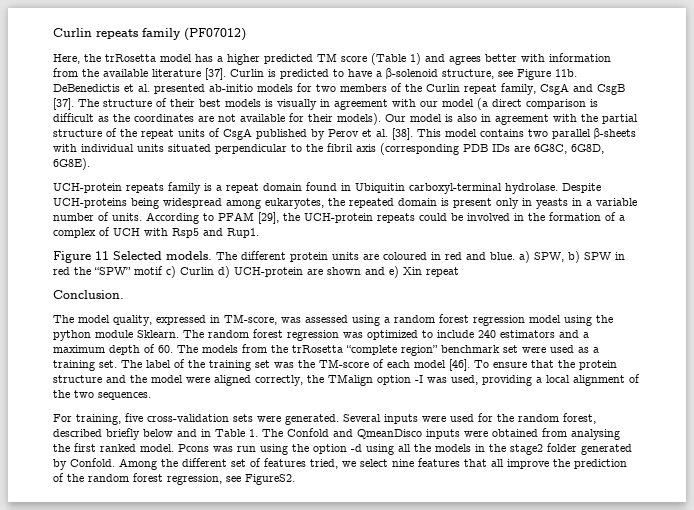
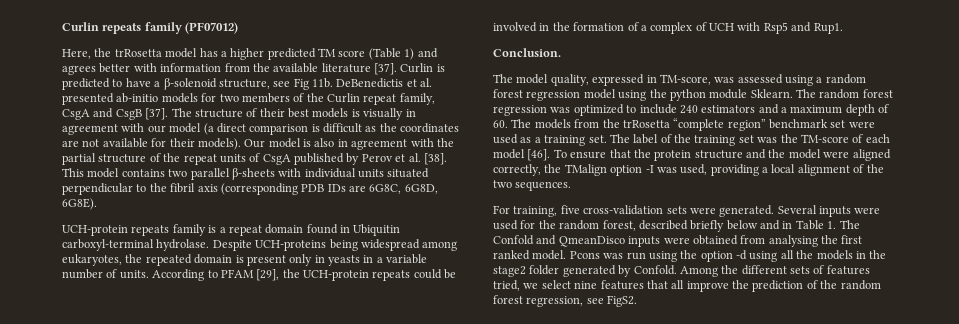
- Curlin is predicted to have a β-solenoid structure, see Figure 11b.
+ Curlin is predicted to have a β-solenoid structure, see Fig 11b.
- Figure 11 Selected models. The different protein units are coloured in red and blue. a) SPW, b) SPW in red the “SPW” motif c) Curlin d) UCH-protein are shown and e) Xin repeat
- Among the different set of features tried, we select nine features that all improve the prediction of the random forest regression, see FigureS2.
+ Among the different sets of features tried, we select nine features that all improve the prediction of the random forest regression, see FigS2.

